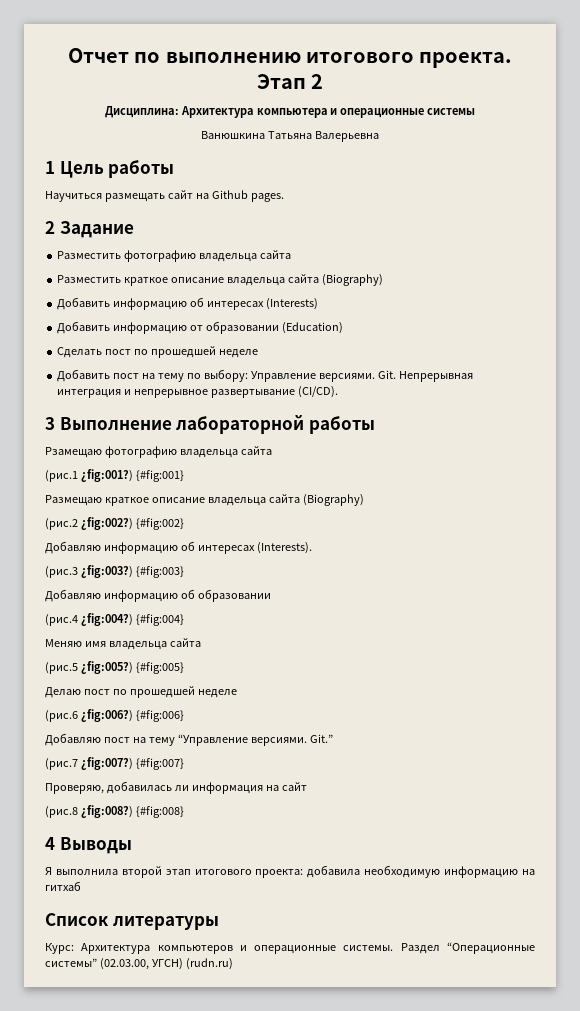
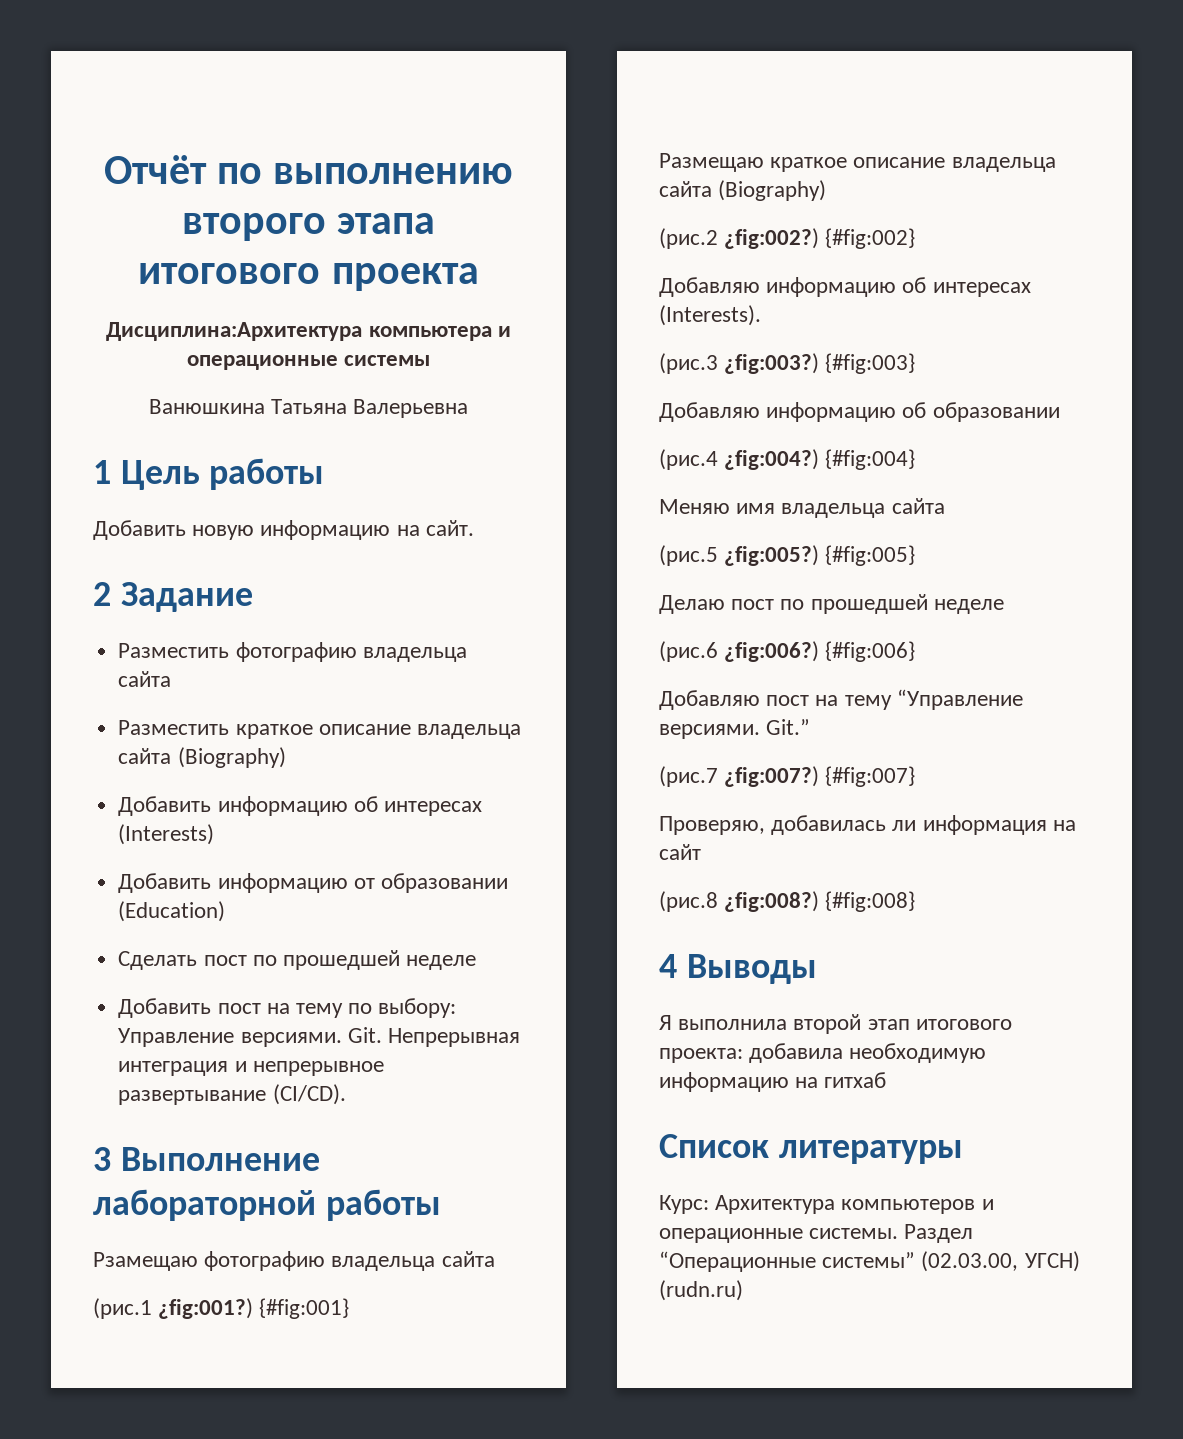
- Отчет по выполнению итогового проекта. Этап 2
- Дисциплина: Архитектура компьютера и операционные системы
+ Отчёт по выполнению второго этапа итогового проекта
+ Дисциплина:Архитектура компьютера и операционные системы
- Научиться размещать сайт на Github pages.
+ Добавить новую информацию на сайт.

